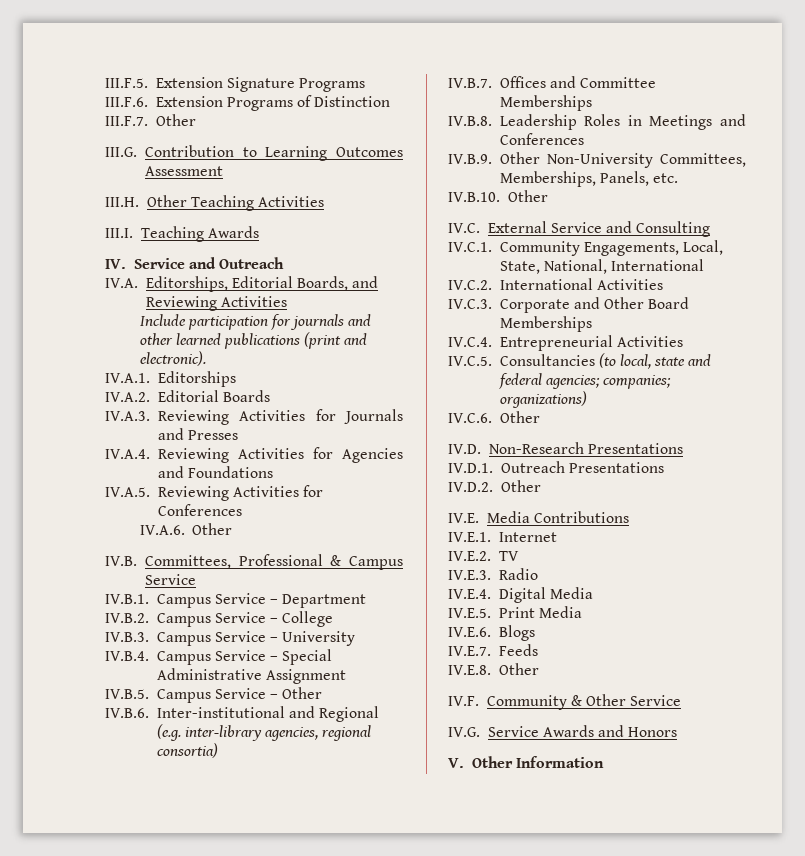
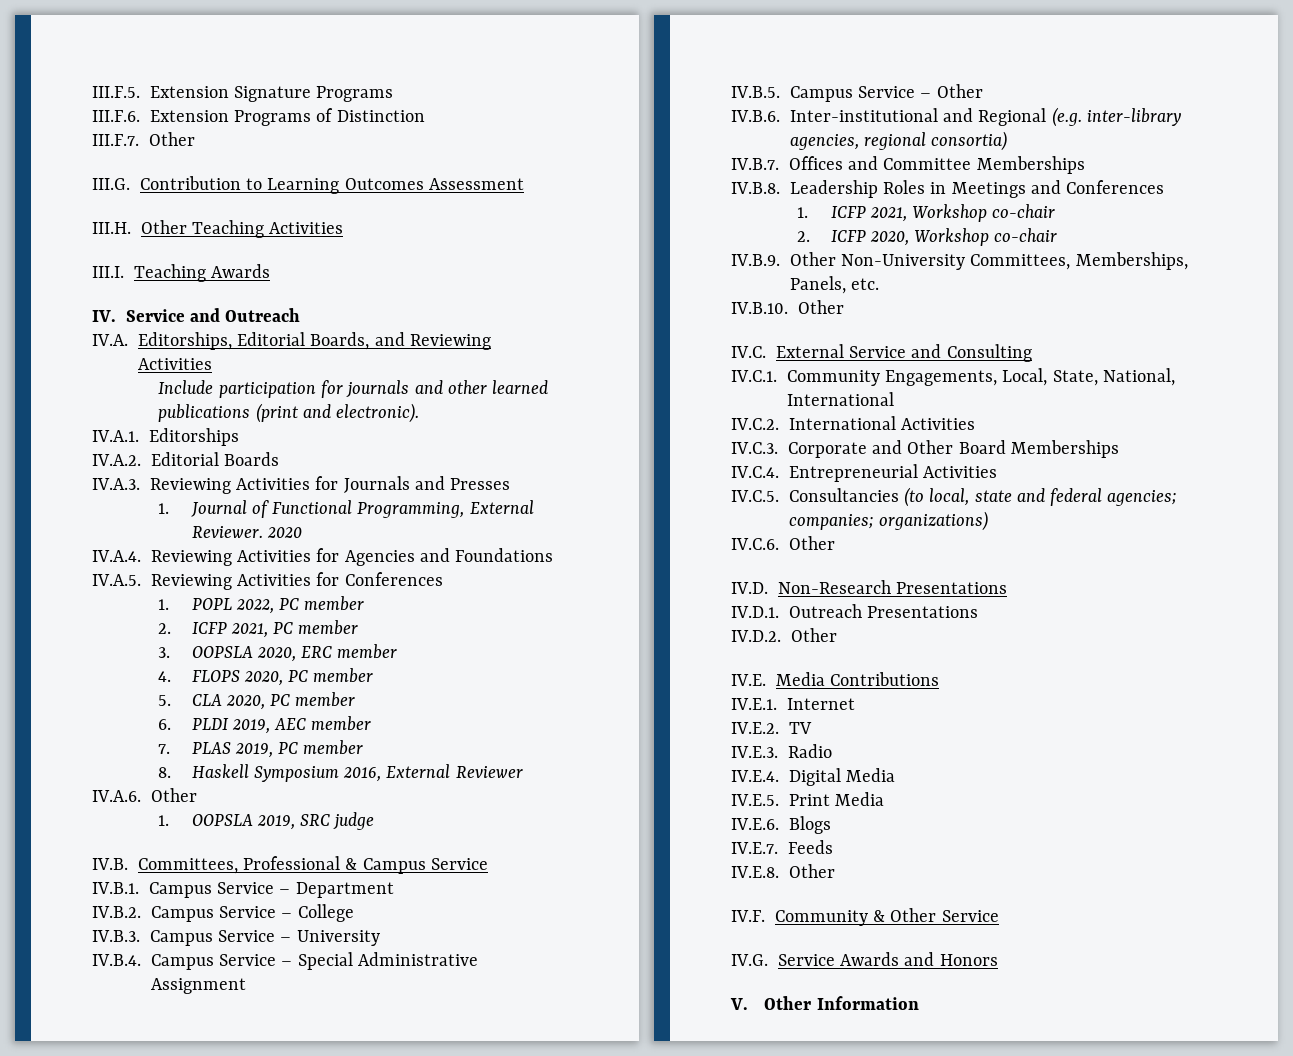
+ 1. Journal of Functional Programming, External Reviewer. 2020
+ 1. POPL 2022, PC member
+ 2. ICFP 2021, PC member
+ 3. OOPSLA 2020, ERC member
+ 4. FLOPS 2020, PC member
+ 5. CLA 2020, PC member
+ 6. PLDI 2019, AEC member
+ 7. PLAS 2019, PC member
+ 8. Haskell Symposium 2016, External Reviewer
  IV.A.6. Other
+ 1. OOPSLA 2019, SRC judge
+ 1. ICFP 2021, Workshop co-chair
+ 2. ICFP 2020, Workshop co-chair

